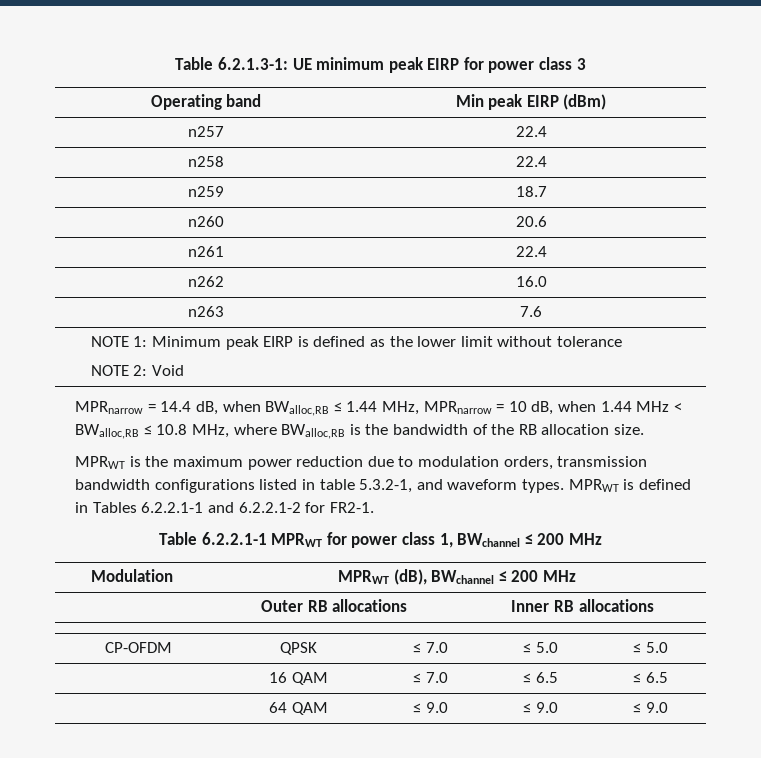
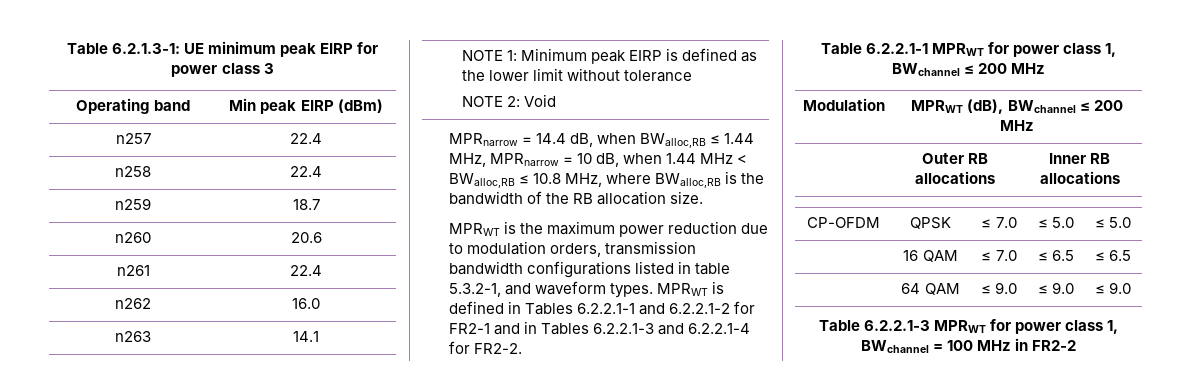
- n263 | 7.6
+ n263 | 14.1
- MPRWT is defined in Tables 6.2.2.1-1 and 6.2.2.1-2 for FR2-1.
+ MPRWT is defined in Tables 6.2.2.1-1 and 6.2.2.1-2 for FR2-1 and in Tables 6.2.2.1-3 and 6.2.2.1-4 for FR2-2.
+ Table 6.2.2.1-3 MPRWT for power class 1, BWchannel = 100 MHz in FR2-2

